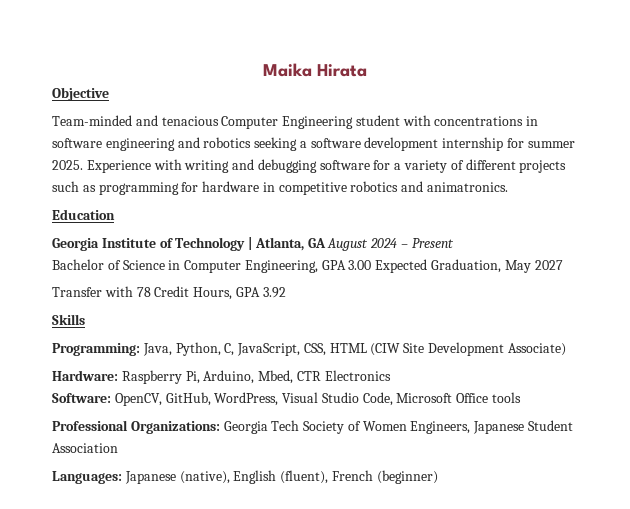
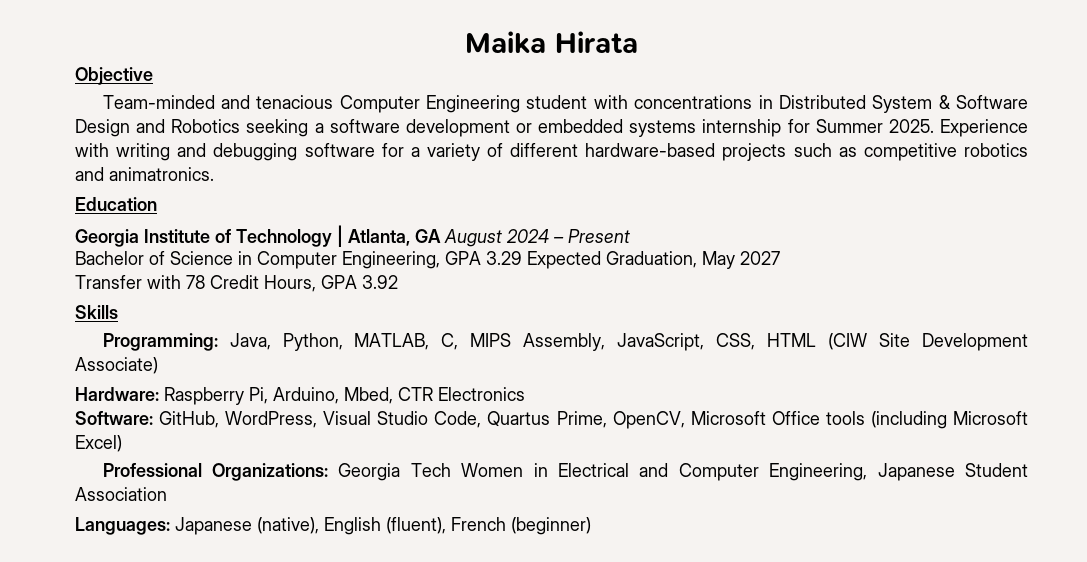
- Team-minded and tenacious Computer Engineering student with concentrations in software engineering and robotics seeking a software development internship for summer 2025.
+ Team-minded and tenacious Computer Engineering student with concentrations in Distributed System & Software Design and Robotics seeking a software development or embedded systems internship for Summer 2025.
- Experience with writing and debugging software for a variety of different projects such as programming for hardware in competitive robotics and animatronics.
+ Experience with writing and debugging software for a variety of different hardware-based projects such as competitive robotics and animatronics.
- Bachelor of Science in Computer Engineering, GPA 3.00 Expected Graduation, May 2027
+ Bachelor of Science in Computer Engineering, GPA 3.29 Expected Graduation, May 2027
- Programming: Java, Python, C, JavaScript, CSS, HTML (CIW Site Development Associate)
+ Programming: Java, Python, MATLAB, C, MIPS Assembly, JavaScript, CSS, HTML (CIW Site Development Associate)
- Software: OpenCV, GitHub, WordPress, Visual Studio Code, Microsoft Office tools
+ Software: GitHub, WordPress, Visual Studio Code, Quartus Prime, OpenCV, Microsoft Office tools (including Microsoft Excel)
- Professional Organizations: Georgia Tech Society of Women Engineers, Japanese Student Association
+ Professional Organizations: Georgia Tech Women in Electrical and Computer Engineering, Japanese Student Association

